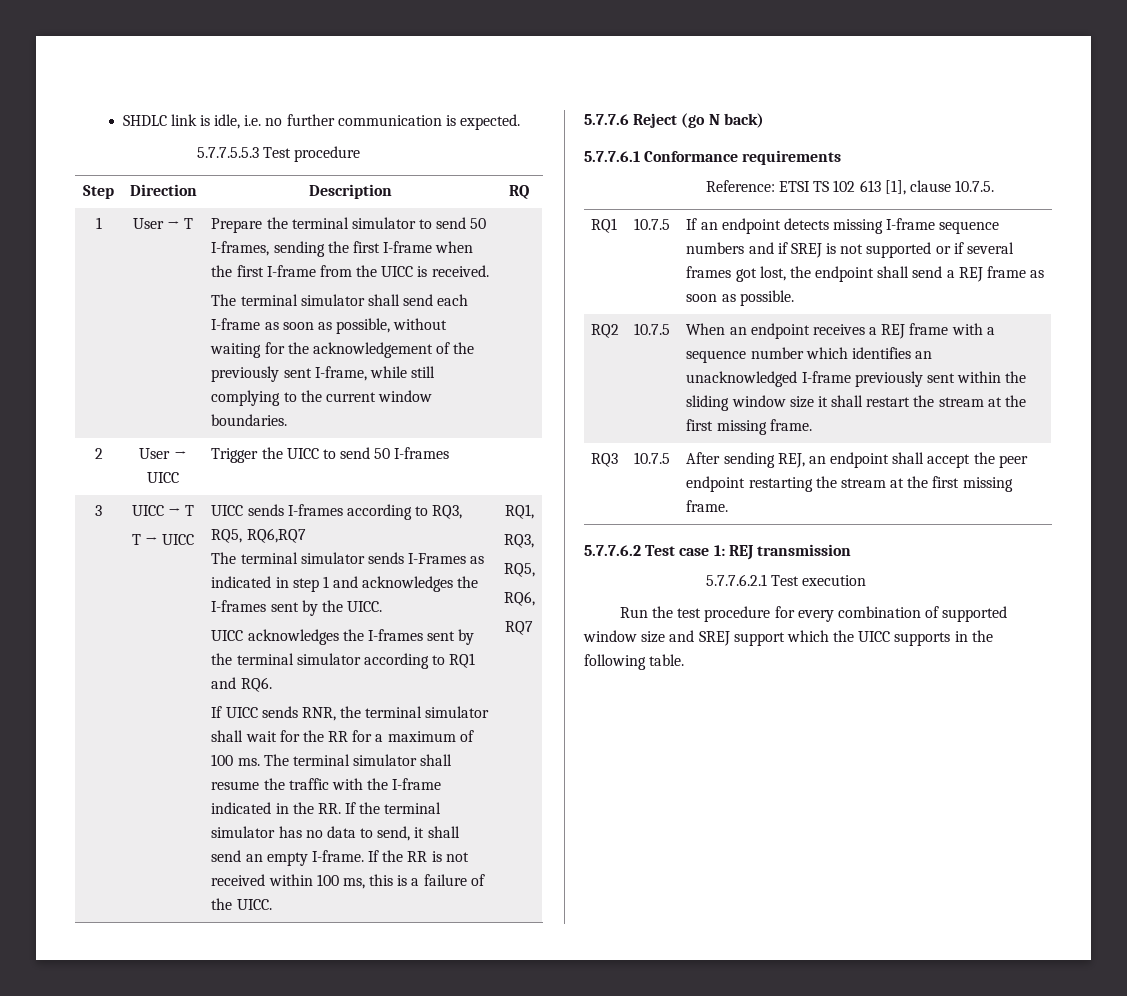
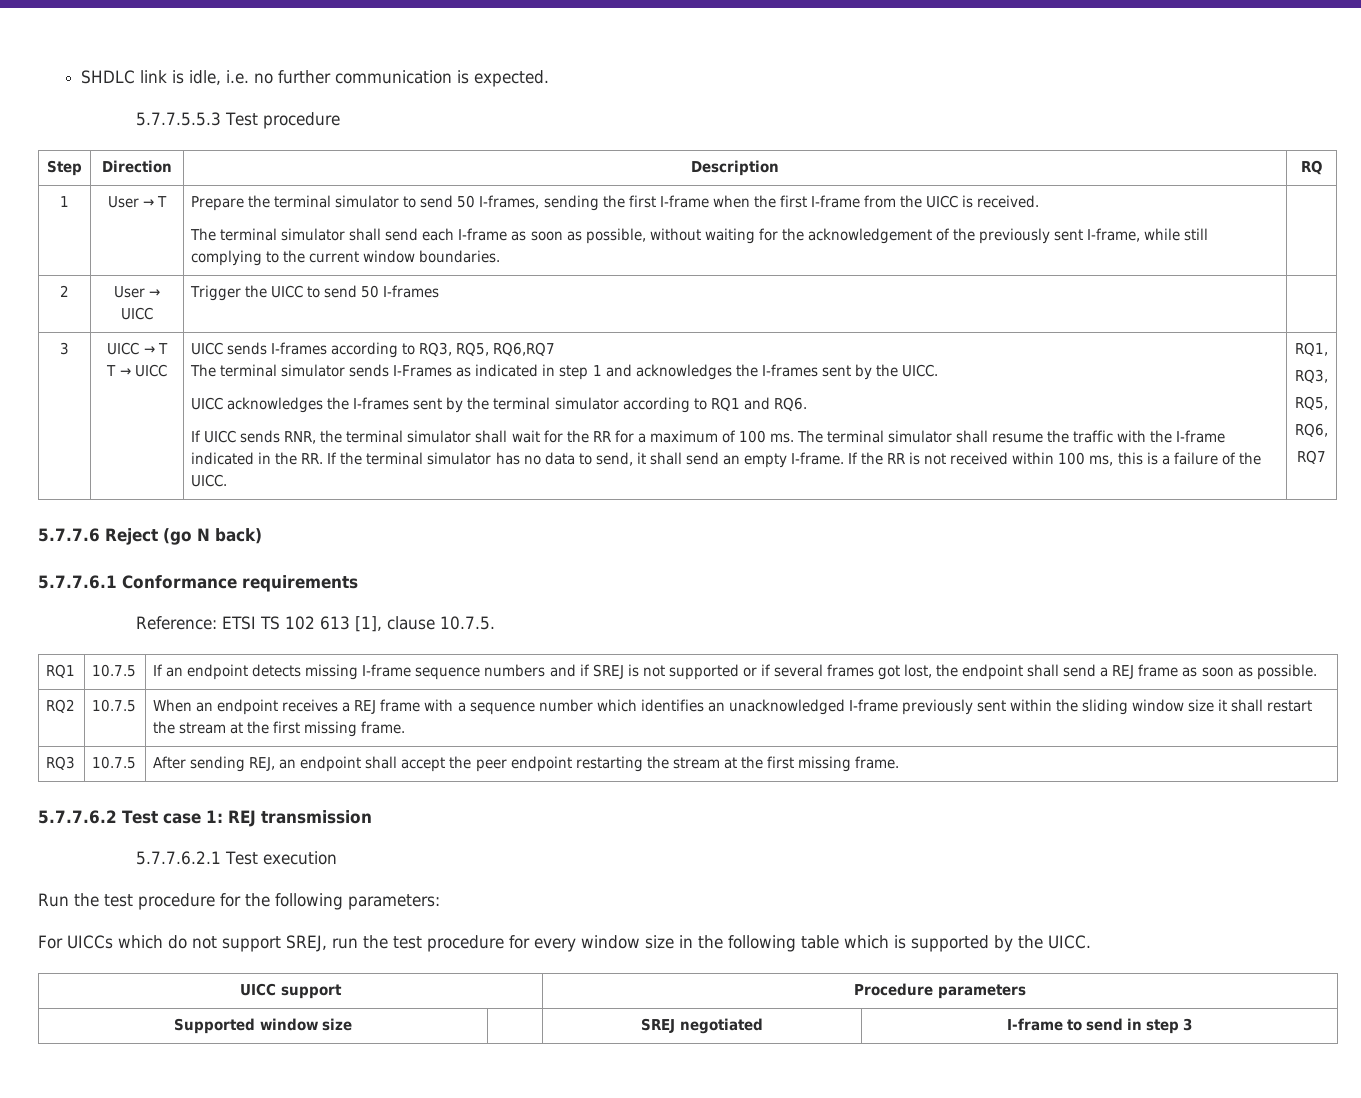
- Run the test procedure for every combination of supported window size and SREJ support which the UICC supports in the following table.
+ Run the test procedure for the following parameters:
+ For UICCs which do not support SREJ, run the test procedure for every window size in the following table which is supported by the UICC.
+ UICC support | Procedure parameters
+ Supported window size | | SREJ negotiated | I-frame to send in step 3

